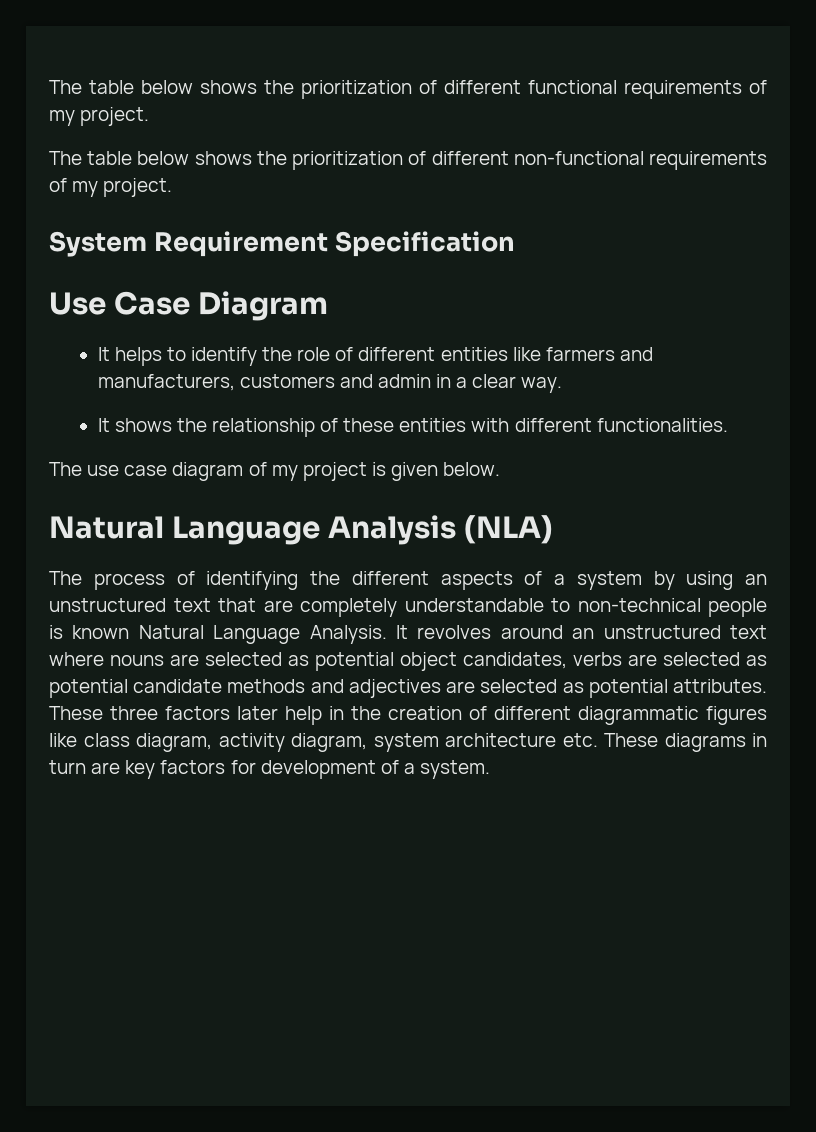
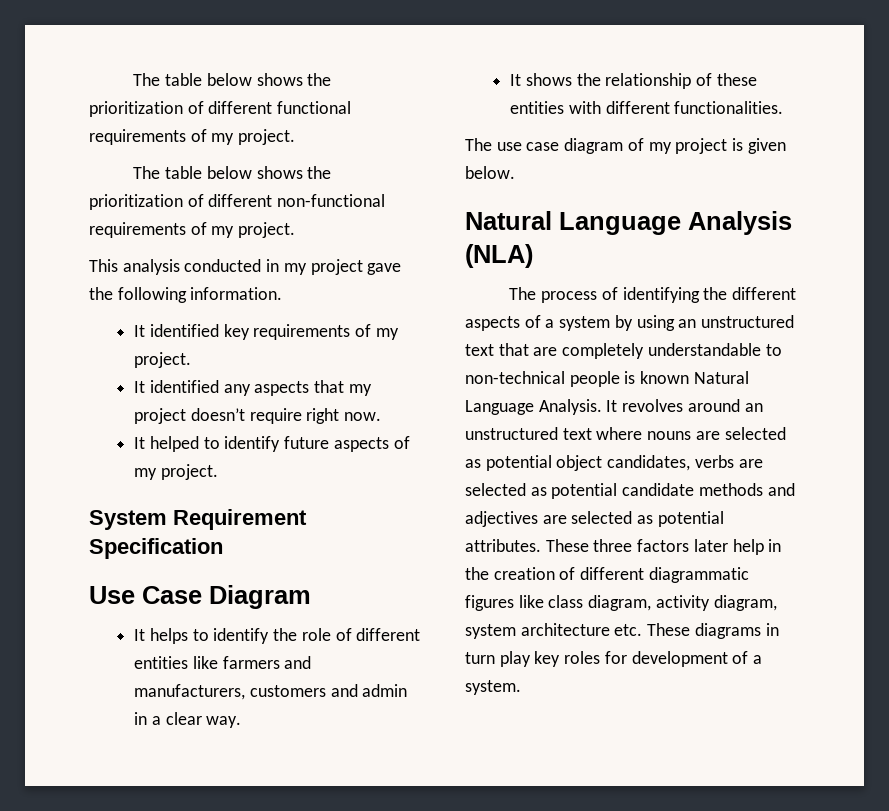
+ This analysis conducted in my project gave the following information.
+ It identified key requirements of my project.
+ It identified any aspects that my project doesn’t require right now.
+ It helped to identify future aspects of my project.
- These three factors later help in the creation of different diagrammatic figures like class diagram, activity diagram, system architecture etc. These diagrams in turn are key factors for development of a system.
+ These three factors later help in the creation of different diagrammatic figures like class diagram, activity diagram, system architecture etc. These diagrams in turn play key roles for development of a system.

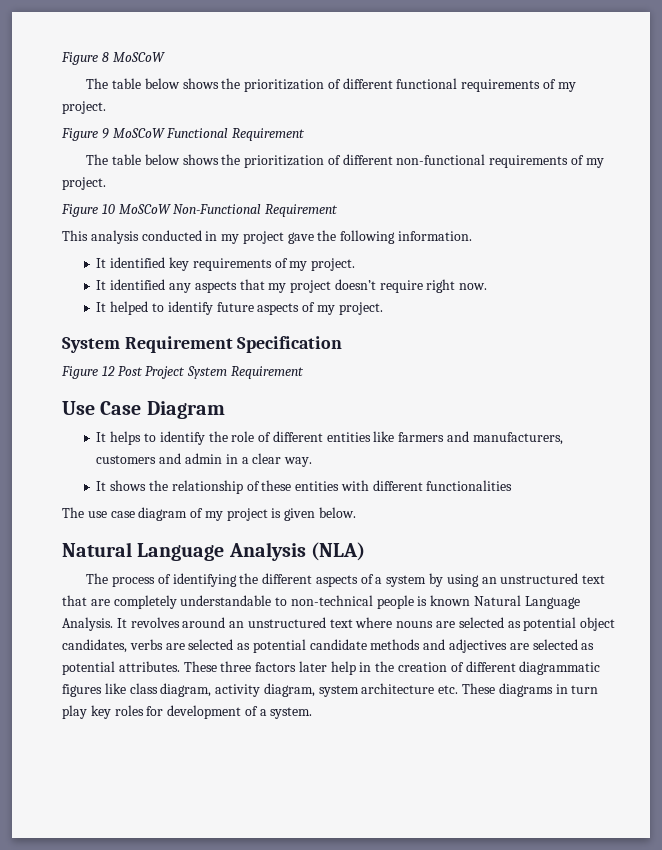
+ Figure 8 MoSCoW
+ Figure 9 MoSCoW Functional Requirement
+ Figure 10 MoSCoW Non-Functional Requirement
+ Figure 12 Post Project System Requirement
- It shows the relationship of these entities with different functionalities.
+ It shows the relationship of these entities with different functionalities

